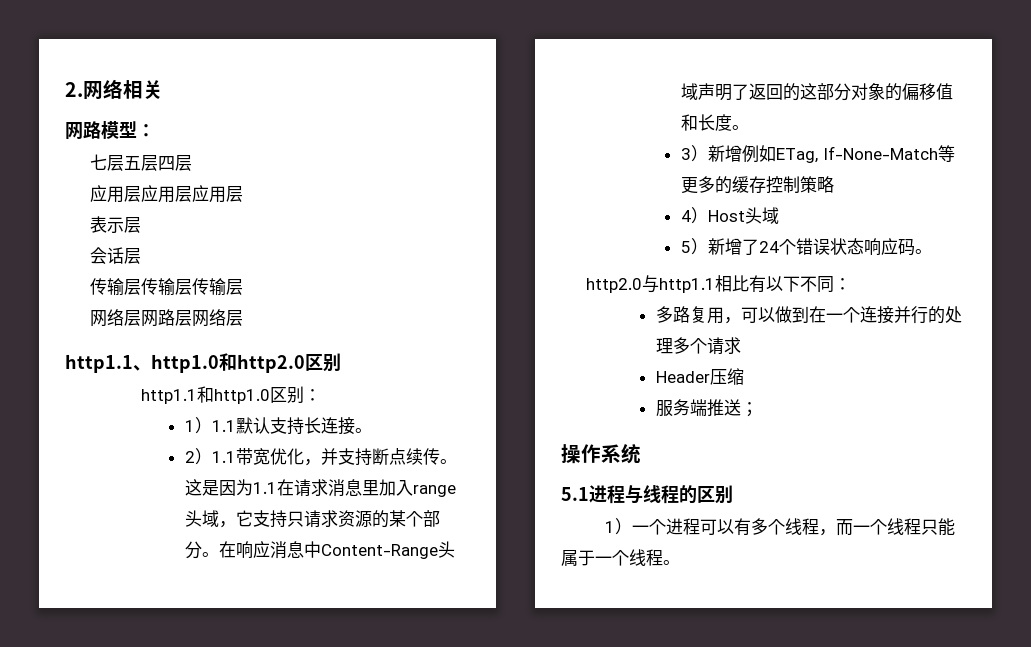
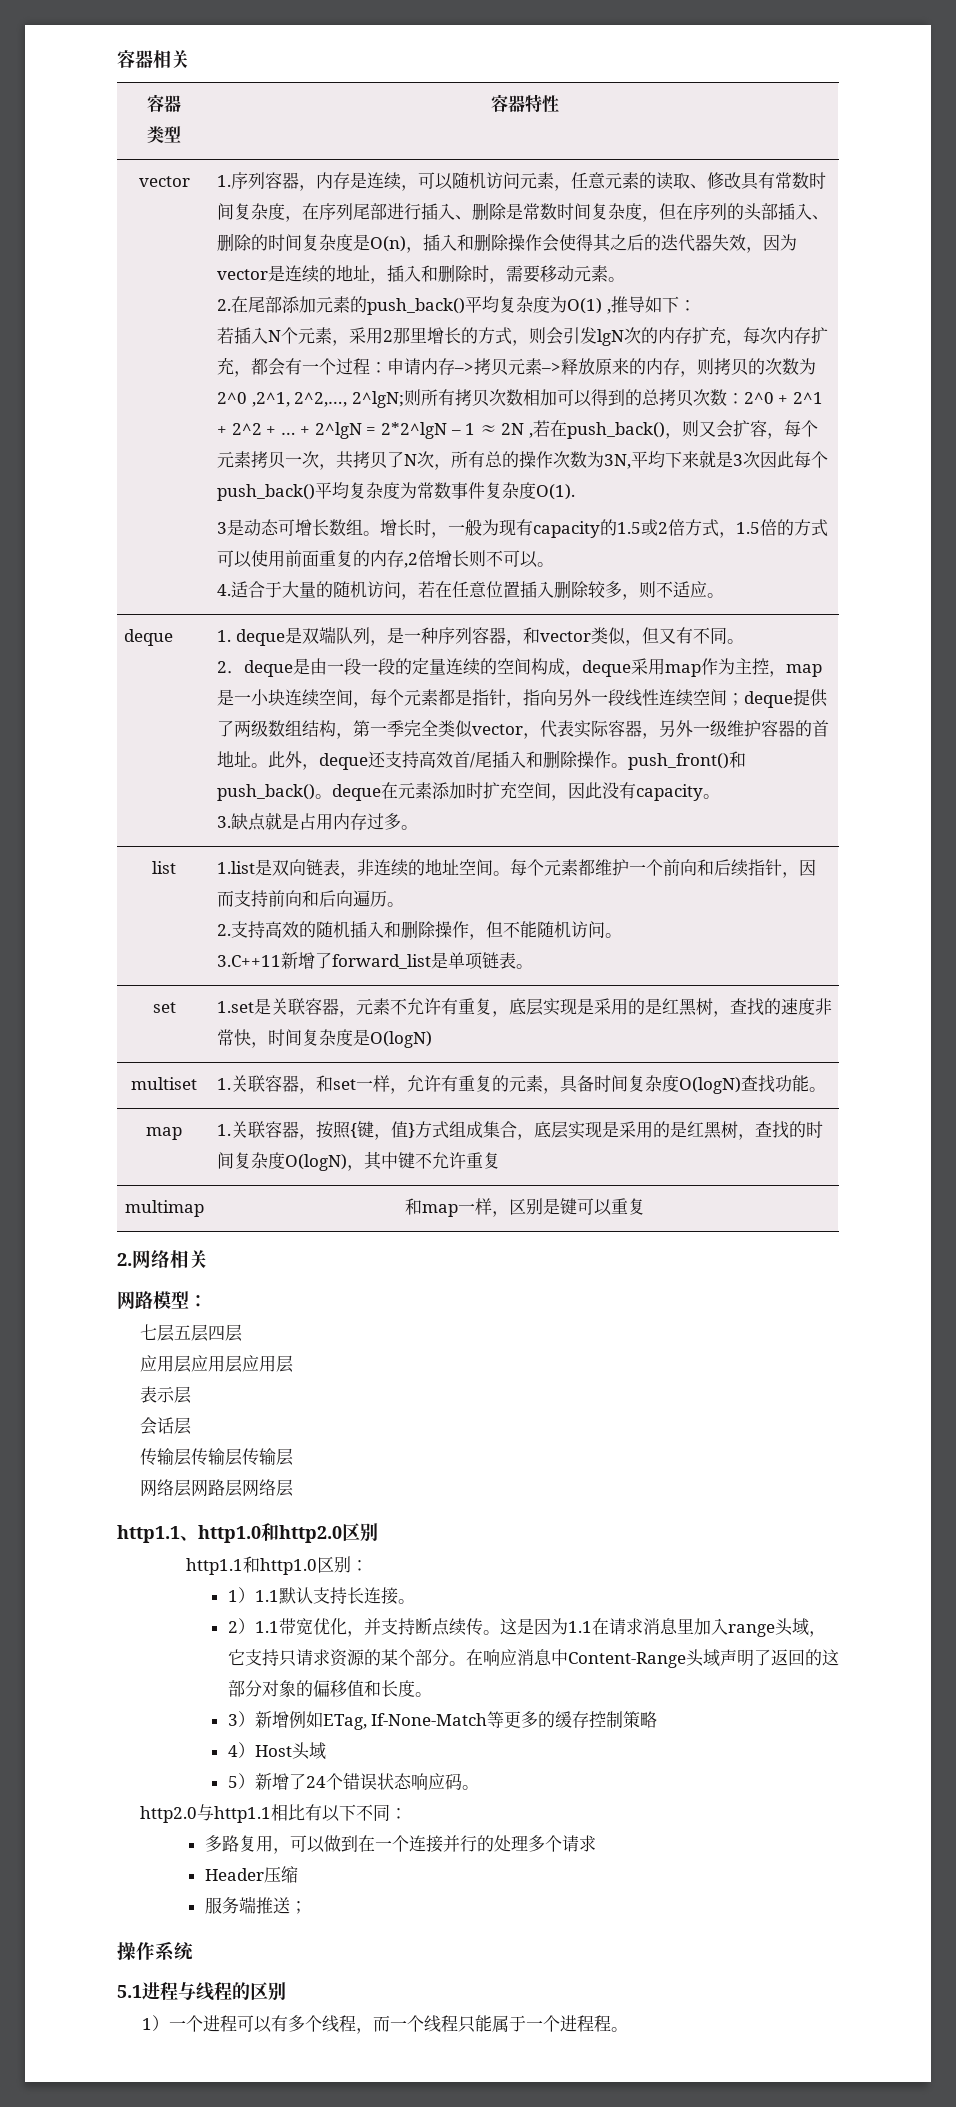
+ 容器相关
+ 容器
+ 类型 | 容器特性
+ vector | 1.序列容器，内存是连续，可以随机访问元素，任意元素的读取、修改具有常数时间复杂度，在序列尾部进行插入、删除是常数时间复杂度，但在序列的头部插入、删除的时间复杂度是O(n)，插入和删除操作会使得其之后的迭代器失效，因为vector是连续的地址，插入和删除时，需要移动元素。
+ 2.在尾部添加元素的push_back()平均复杂度为O(1) ,推导如下：
+ 若插入N个元素，采用2那里增长的方式，则会引发lgN次的内存扩充，每次内存扩充，都会有一个过程：申请内存–>拷贝元素–>释放原来的内存，则拷贝的次数为2^0 ,2^1, 2^2,…, 2^lgN;则所有拷贝次数相加可以得到的总拷贝次数：2^0 + 2^1 + 2^2 + … + 2^lgN = 2*2^lgN – 1 ≈ 2N ,若在push_back()，则又会扩容，每个元素拷贝一次，共拷贝了N次，所有总的操作次数为3N,平均下来就是3次因此每个push_back()平均复杂度为常数事件复杂度O(1).
+ 3是动态可增长数组。增长时，一般为现有capacity的1.5或2倍方式，1.5倍的方式可以使用前面重复的内存,2倍增长则不可以。
+ 4.适合于大量的随机访问，若在任意位置插入删除较多，则不适应。
+ deque | 1. deque是双端队列，是一种序列容器，和vector类似，但又有不同。
+ 2．deque是由一段一段的定量连续的空间构成，deque采用map作为主控，map是一小块连续空间，每个元素都是指针，指向另外一段线性连续空间；deque提供了两级数组结构，第一季完全类似vector，代表实际容器，另外一级维护容器的首地址。此外，deque还支持高效首/尾插入和删除操作。push_front()和push_back()。deque在元素添加时扩充空间，因此没有capacity。
+ 3.缺点就是占用内存过多。
+ list | 1.list是双向链表，非连续的地址空间。每个元素都维护一个前向和后续指针，因而支持前向和后向遍历。
+ 2.支持高效的随机插入和删除操作，但不能随机访问。
+ 3.C++11新增了forward_list是单项链表。
+ set | 1.set是关联容器，元素不允许有重复，底层实现是采用的是红黑树，查找的速度非常快，时间复杂度是O(logN)
+ multiset | 1.关联容器，和set一样，允许有重复的元素，具备时间复杂度O(logN)查找功能。
+ map | 1.关联容器，按照{键，值}方式组成集合，底层实现是采用的是红黑树，查找的时间复杂度O(logN)，其中键不允许重复
+ multimap | 和map一样，区别是键可以重复
- 1）一个进程可以有多个线程，而一个线程只能属于一个线程。
+ 1）一个进程可以有多个线程，而一个线程只能属于一个进程程。

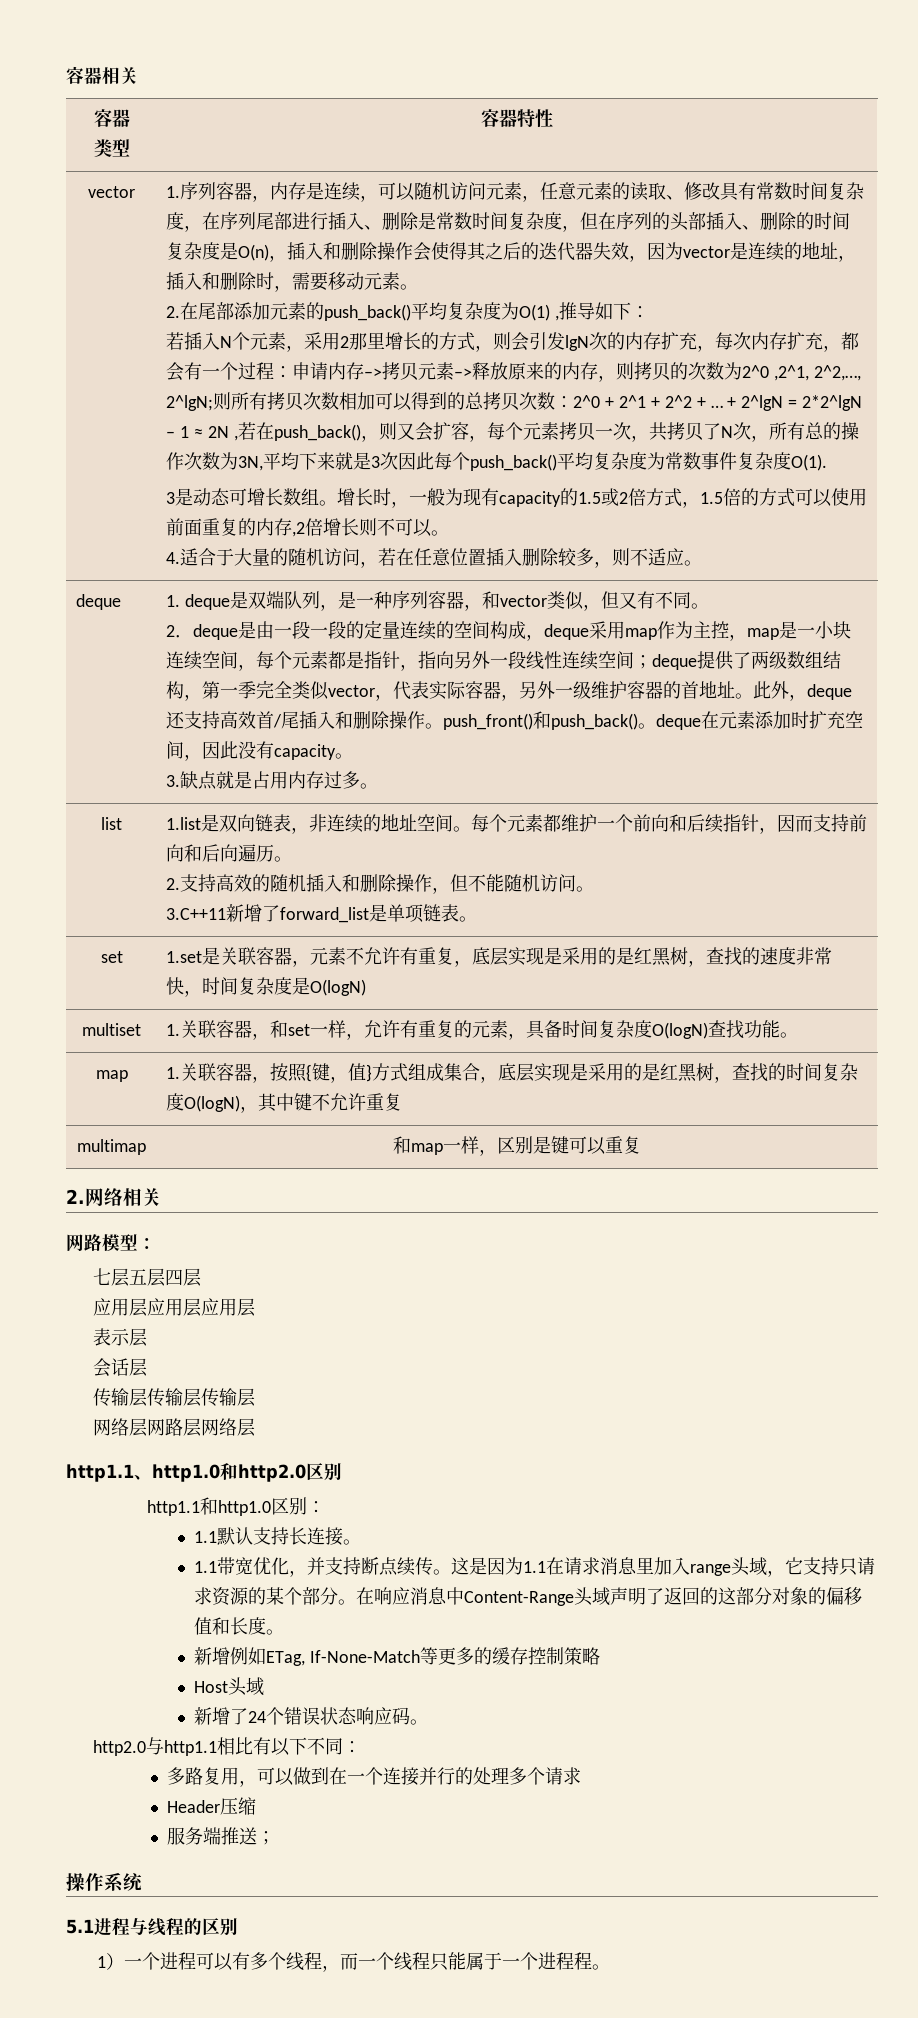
- 1）1.1默认支持长连接。
+ 1.1默认支持长连接。
- 2）1.1带宽优化，并支持断点续传。
+ 1.1带宽优化，并支持断点续传。
- 3）新增例如ETag, If-None-Match等更多的缓存控制策略
+ 新增例如ETag, If-None-Match等更多的缓存控制策略
- 4）Host头域
+ Host头域
- 5）新增了24个错误状态响应码。
+ 新增了24个错误状态响应码。

